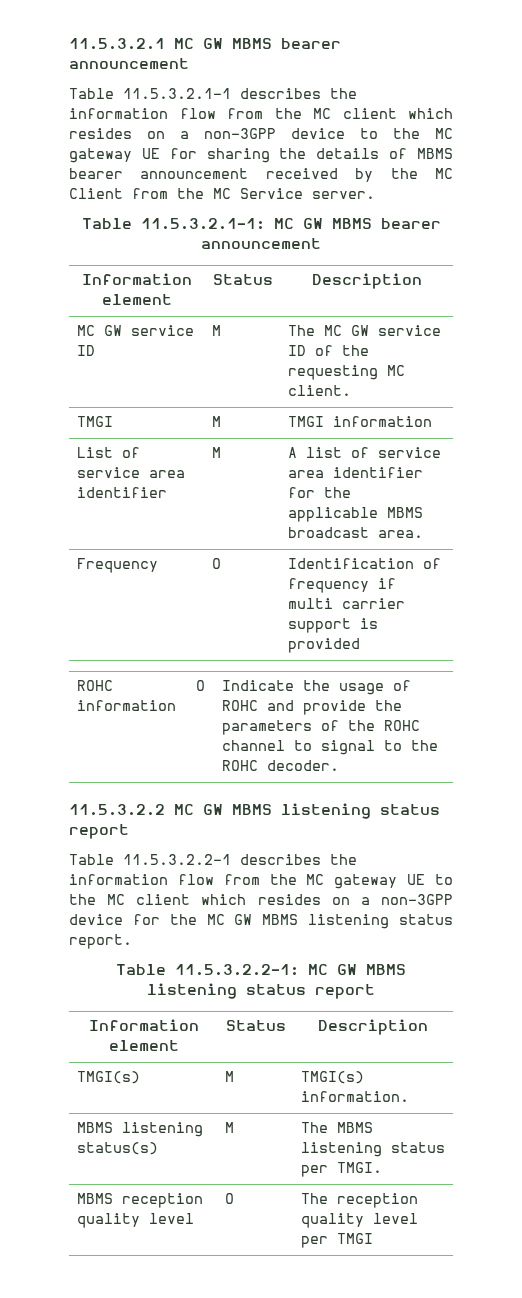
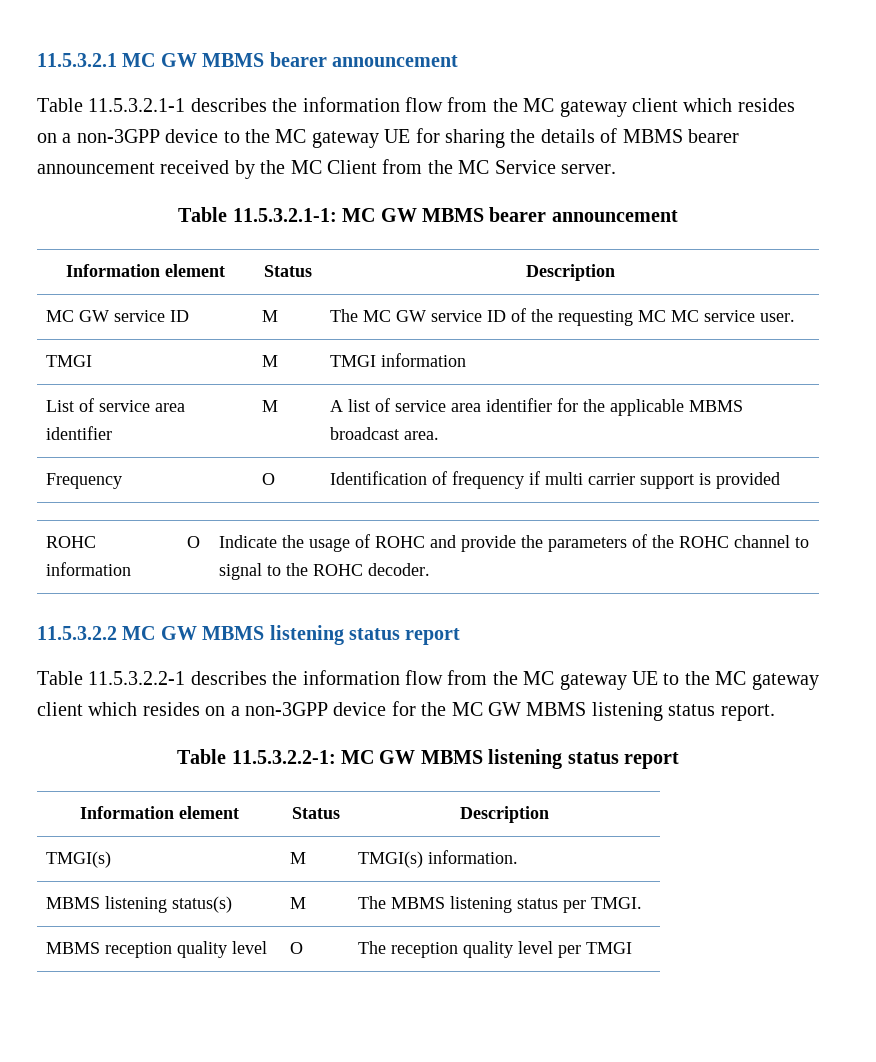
- Table 11.5.3.2.1-1 describes the information flow from the MC client which resides on a non-3GPP device to the MC gateway UE for sharing the details of MBMS bearer announcement received by the MC Client from the MC Service server.
+ Table 11.5.3.2.1-1 describes the information flow from the MC gateway client which resides on a non-3GPP device to the MC gateway UE for sharing the details of MBMS bearer announcement received by the MC Client from the MC Service server.
- MC GW service ID | M | The MC GW service ID of the requesting MC client.
+ MC GW service ID | M | The MC GW service ID of the requesting MC MC service user.
- Table 11.5.3.2.2-1 describes the information flow from the MC gateway UE to the MC client which resides on a non-3GPP device for the MC GW MBMS listening status report.
+ Table 11.5.3.2.2-1 describes the information flow from the MC gateway UE to the MC gateway client which resides on a non-3GPP device for the MC GW MBMS listening status report.

